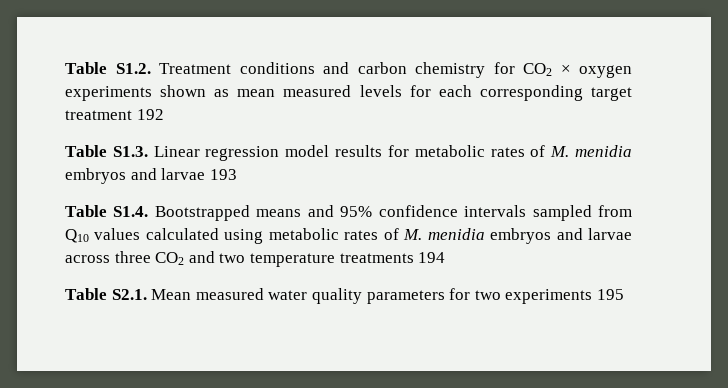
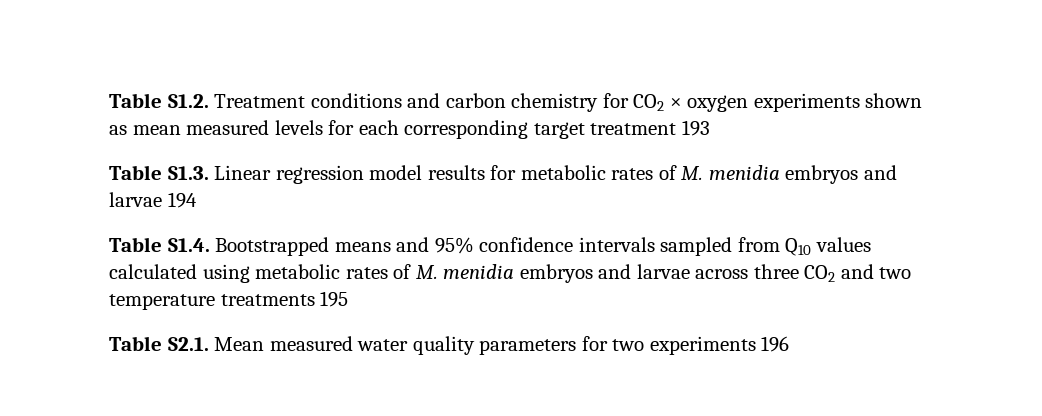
- Table S1.2. Treatment conditions and carbon chemistry for CO2 × oxygen experiments shown as mean measured levels for each corresponding target treatment 192
+ Table S1.2. Treatment conditions and carbon chemistry for CO2 × oxygen experiments shown as mean measured levels for each corresponding target treatment 193
- Table S1.3. Linear regression model results for metabolic rates of M. menidia embryos and larvae 193
+ Table S1.3. Linear regression model results for metabolic rates of M. menidia embryos and larvae 194
- Table S1.4. Bootstrapped means and 95% confidence intervals sampled from Q10 values calculated using metabolic rates of M. menidia embryos and larvae across three CO2 and two temperature treatments 194
+ Table S1.4. Bootstrapped means and 95% confidence intervals sampled from Q10 values calculated using metabolic rates of M. menidia embryos and larvae across three CO2 and two temperature treatments 195
- Table S2.1. Mean measured water quality parameters for two experiments 195
+ Table S2.1. Mean measured water quality parameters for two experiments 196

